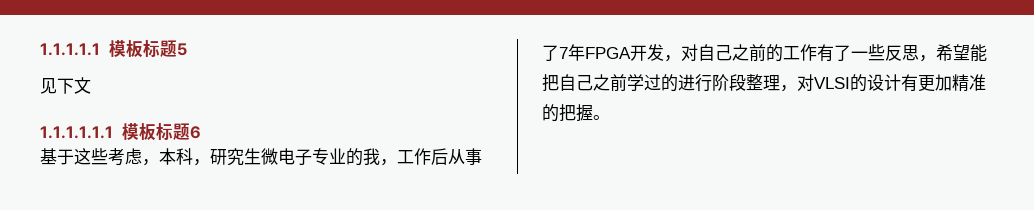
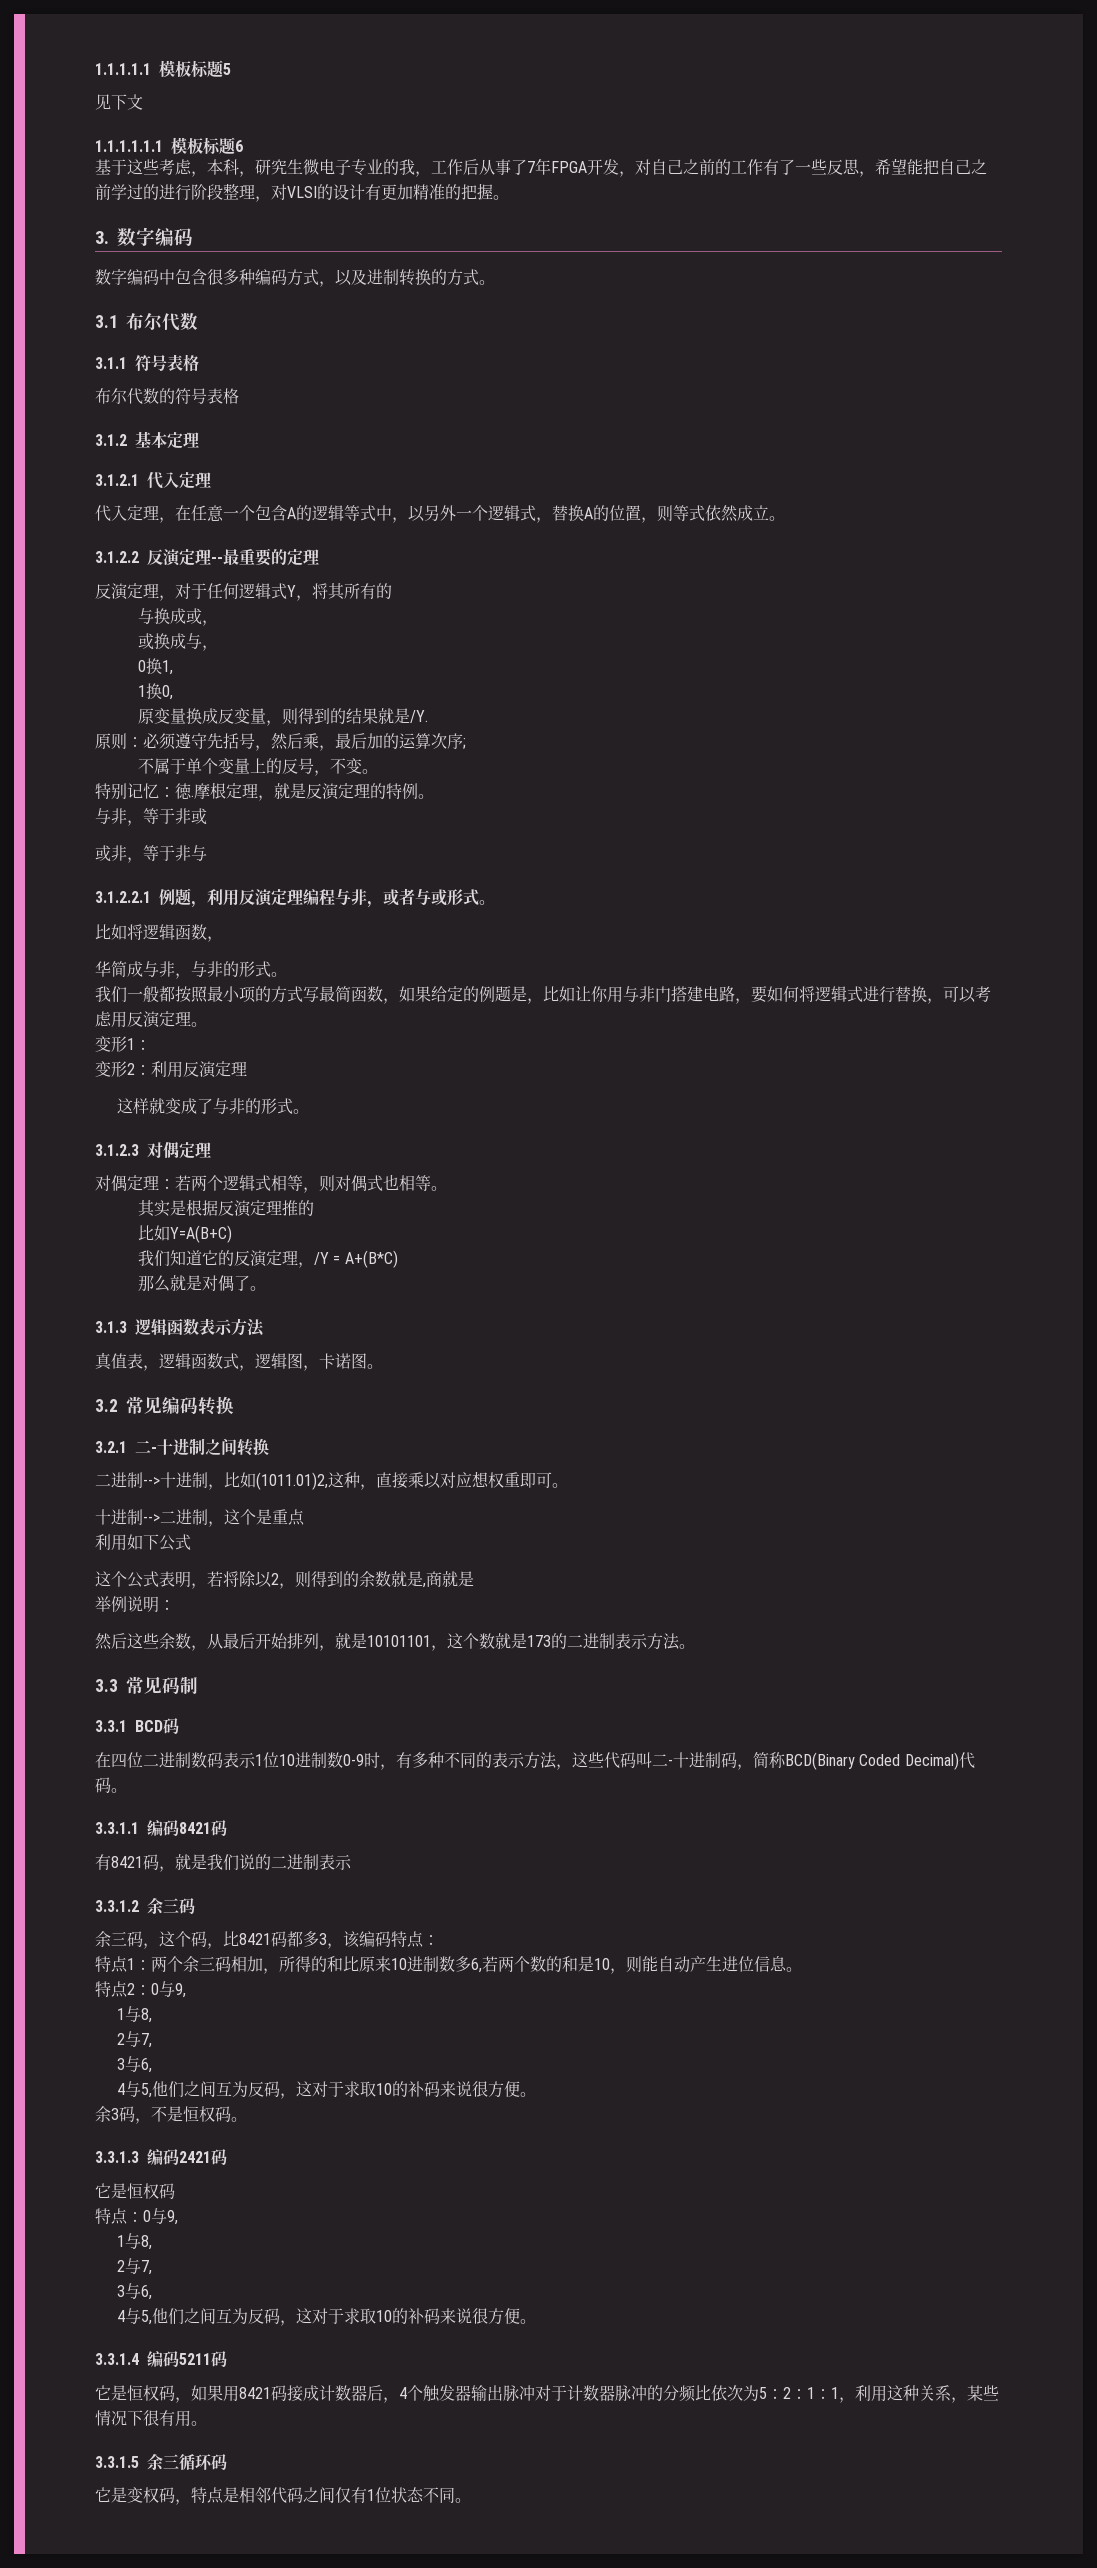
+ 3.数字编码
+ 数字编码中包含很多种编码方式，以及进制转换的方式。
+ 3.1布尔代数
+ 3.1.1符号表格
+ 布尔代数的符号表格
+ 3.1.2基本定理
+ 3.1.2.1代入定理
+ 代入定理，在任意一个包含A的逻辑等式中，以另外一个逻辑式，替换A的位置，则等式依然成立。
+ 3.1.2.2反演定理--最重要的定理
+ 反演定理，对于任何逻辑式Y，将其所有的
+ 与换成或，
+ 或换成与，
+ 0换1,
+ 1换0,
+ 原变量换成反变量，则得到的结果就是/Y.
+ 原则：必须遵守先括号，然后乘，最后加的运算次序;
+ 不属于单个变量上的反号，不变。
+ 特别记忆：徳.摩根定理，就是反演定理的特例。
+ 与非，等于非或
+ 或非，等于非与
+ 3.1.2.2.1例题，利用反演定理编程与非，或者与或形式。
+ 比如将逻辑函数，
+ 华简成与非，与非的形式。
+ 我们一般都按照最小项的方式写最简函数，如果给定的例题是，比如让你用与非门搭建电路，要如何将逻辑式进行替换，可以考虑用反演定理。
+ 变形1：
+ 变形2：利用反演定理
+ 这样就变成了与非的形式。
+ 3.1.2.3对偶定理
+ 对偶定理：若两个逻辑式相等，则对偶式也相等。
+ 其实是根据反演定理推的
+ 比如Y=A(B+C)
+ 我们知道它的反演定理，/Y = A+(B*C)
+ 那么就是对偶了。
+ 3.1.3逻辑函数表示方法
+ 真值表，逻辑函数式，逻辑图，卡诺图。
+ 3.2常见编码转换
+ 3.2.1二-十进制之间转换
+ 二进制-->十进制，比如(1011.01)2,这种，直接乘以对应想权重即可。
+ 十进制-->二进制，这个是重点
+ 利用如下公式
+ 这个公式表明，若将除以2，则得到的余数就是,商就是
+ 举例说明：
+ 然后这些余数，从最后开始排列，就是10101101，这个数就是173的二进制表示方法。
+ 3.3常见码制
+ 3.3.1 BCD码
+ 在四位二进制数码表示1位10进制数0-9时，有多种不同的表示方法，这些代码叫二-十进制码，简称BCD(Binary Coded Decimal)代码。
+ 3.3.1.1编码8421码
+ 有8421码，就是我们说的二进制表示
+ 3.3.1.2余三码
+ 余三码，这个码，比8421码都多3，该编码特点：
+ 特点1：两个余三码相加，所得的和比原来10进制数多6,若两个数的和是10，则能自动产生进位信息。
+ 特点2：0与9,
+ 1与8,
+ 2与7,
+ 3与6,
+ 4与5,他们之间互为反码，这对于求取10的补码来说很方便。
+ 余3码，不是恒权码。
+ 3.3.1.3编码2421码
+ 它是恒权码
+ 特点：0与9,
+ 1与8,
+ 2与7,
+ 3与6,
+ 4与5,他们之间互为反码，这对于求取10的补码来说很方便。
+ 3.3.1.4编码5211码
+ 它是恒权码，如果用8421码接成计数器后，4个触发器输出脉冲对于计数器脉冲的分频比依次为5：2：1：1，利用这种关系，某些情况下很有用。
+ 3.3.1.5余三循环码
+ 它是变权码，特点是相邻代码之间仅有1位状态不同。

